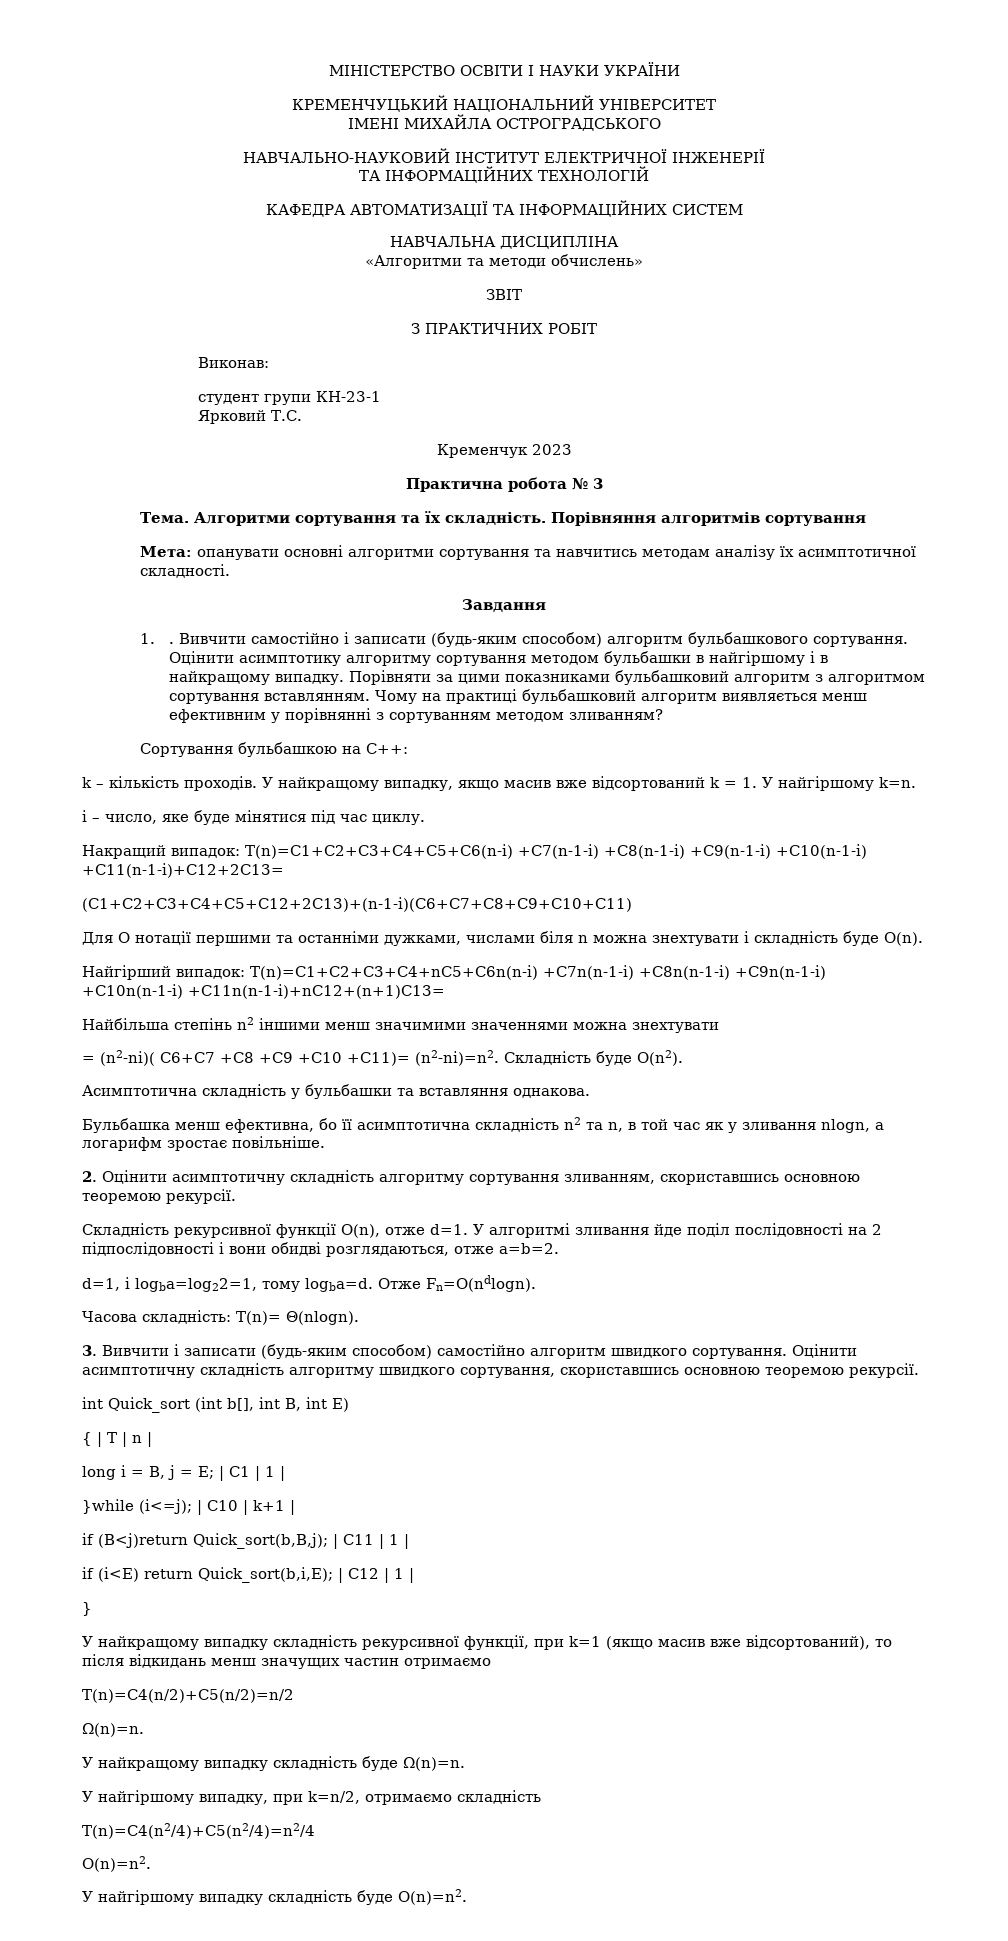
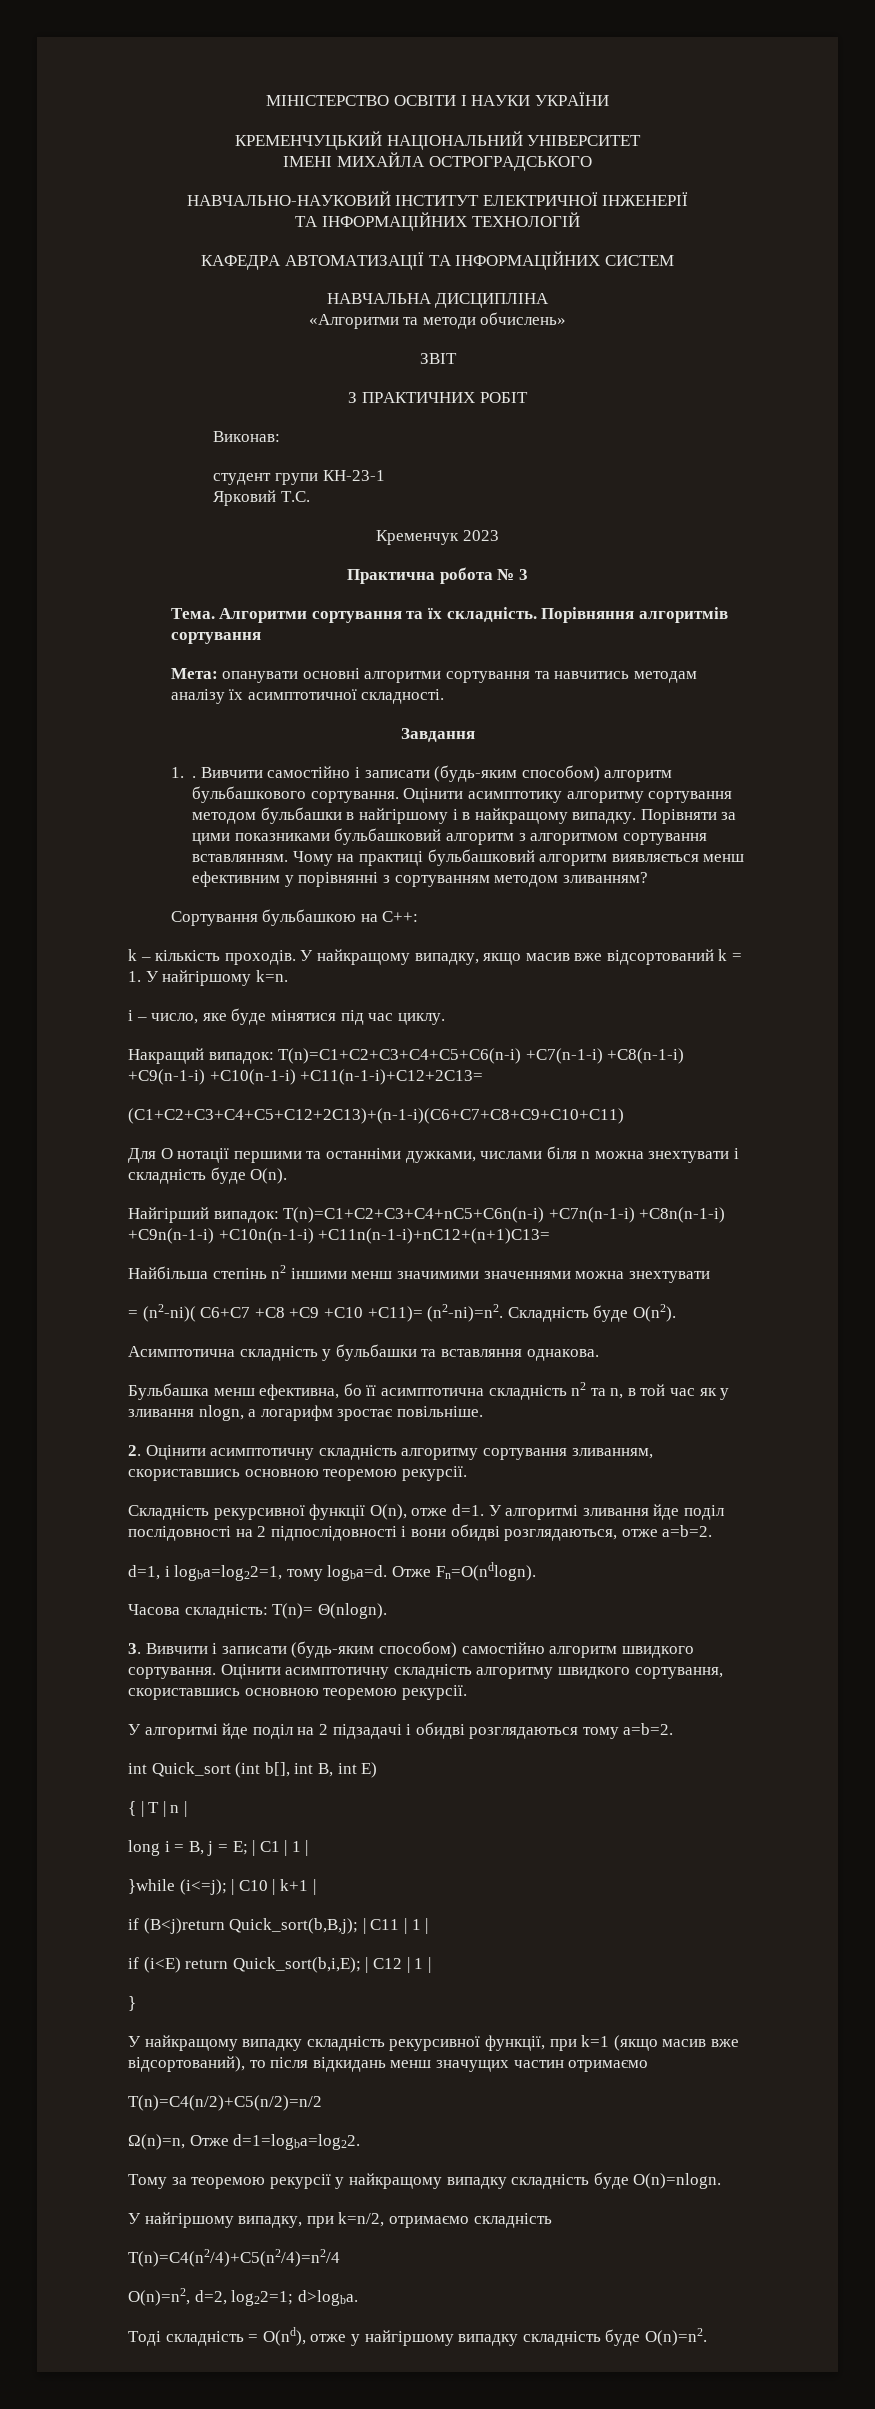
+ У алгоритмі йде поділ на 2 підзадачі і обидві розглядаються тому a=b=2.
  T(n)=C4(n/2)+C5(n/2)=n/2
- Ω(n)=n.
- У найкращому випадку складність буде Ω(n)=n.
+ Ω(n)=n, Отже d=1=logba=log22.
+ Тому за теоремою рекурсії у найкращому випадку складність буде O(n)=nlogn.
  T(n)=C4(n2/4)+C5(n2/4)=n2/4
- O(n)=n2.
- У найгіршому випадку складність буде O(n)=n2.
+ O(n)=n2, d=2, log22=1; d>logba.
+ Тоді складність = O(nd), отже у найгіршому випадку складність буде O(n)=n2.

